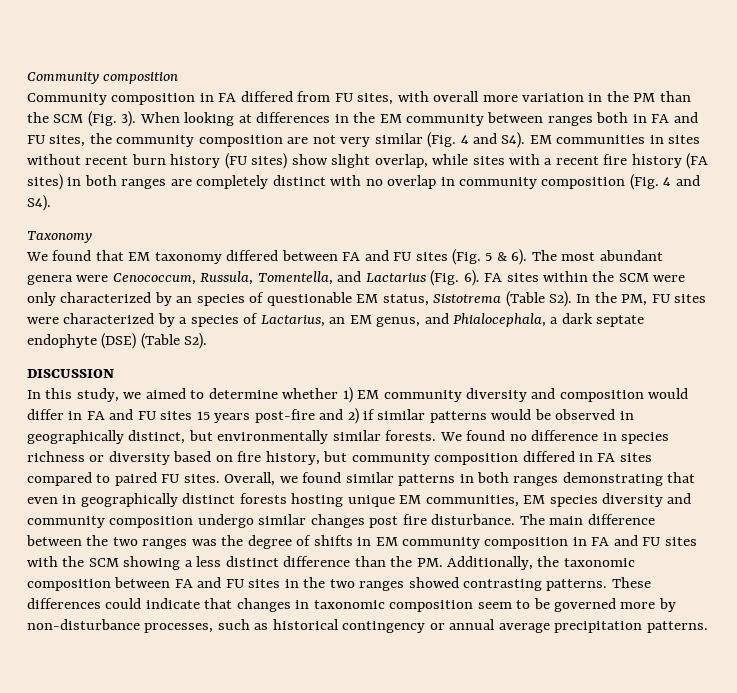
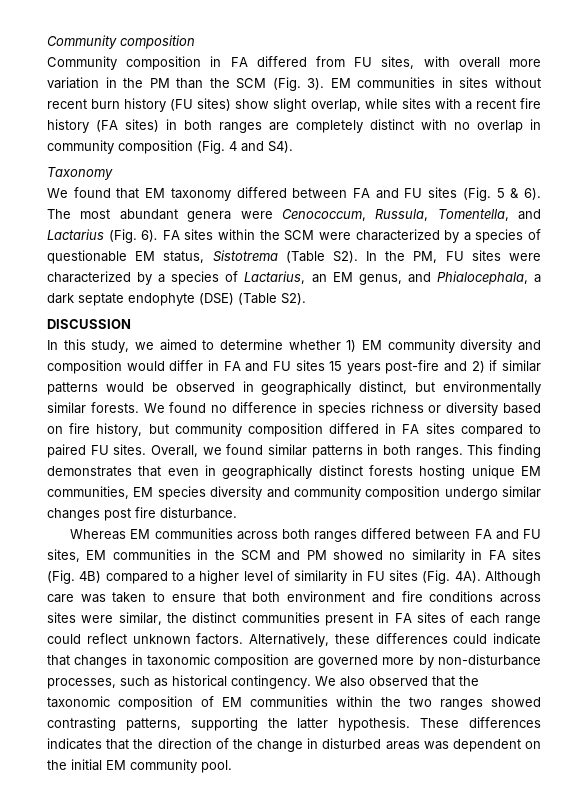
- When looking at differences in the EM community between ranges both in FA and FU sites, the community composition are not very similar (Fig. 4 and S4). EM communities in sites without recent burn history (FU sites) show slight overlap, while sites with a recent fire history (FA sites) in both ranges are completely distinct with no overlap in community composition (Fig. 4 and S4).
+ EM communities in sites without recent burn history (FU sites) show slight overlap, while sites with a recent fire history (FA sites) in both ranges are completely distinct with no overlap in community composition (Fig. 4 and S4).
- FA sites within the SCM were only characterized by an species of questionable EM status, Sistotrema (Table S2). In the PM, FU sites were characterized by a species of Lactarius, an EM genus, and Phialocephala, a dark septate endophyte (DSE) (Table S2).
+ FA sites within the SCM were characterized by a species of questionable EM status, Sistotrema (Table S2). In the PM, FU sites were characterized by a species of Lactarius, an EM genus, and Phialocephala, a dark septate endophyte (DSE) (Table S2).
- Overall, we found similar patterns in both ranges demonstrating that even in geographically distinct forests hosting unique EM communities, EM species diversity and community composition undergo similar changes post fire disturbance. The main difference between the two ranges was the degree of shifts in EM community composition in FA and FU sites with the SCM showing a less distinct difference than the PM. Additionally, the taxonomic composition between FA and FU sites in the two ranges showed contrasting patterns. These differences could indicate that changes in taxonomic composition seem to be governed more by non-disturbance processes, such as historical contingency or annual average precipitation patterns.
+ Overall, we found similar patterns in both ranges. This finding demonstrates that even in geographically distinct forests hosting unique EM communities, EM species diversity and community composition undergo similar changes post fire disturbance.
+ Whereas EM communities across both ranges differed between FA and FU sites, EM communities in the SCM and PM showed no similarity in FA sites (Fig. 4B) compared to a higher level of similarity in FU sites (Fig. 4A). Although care was taken to ensure that both environment and fire conditions across sites were similar, the distinct communities present in FA sites of each range could reflect unknown factors. Alternatively, these differences could indicate that changes in taxonomic composition are governed more by non-disturbance processes, such as historical contingency. We also observed that the taxonomic composition of EM communities within the two ranges showed contrasting patterns, supporting the latter hypothesis. These differences indicates that the direction of the change in disturbed areas was dependent on the initial EM community pool.

